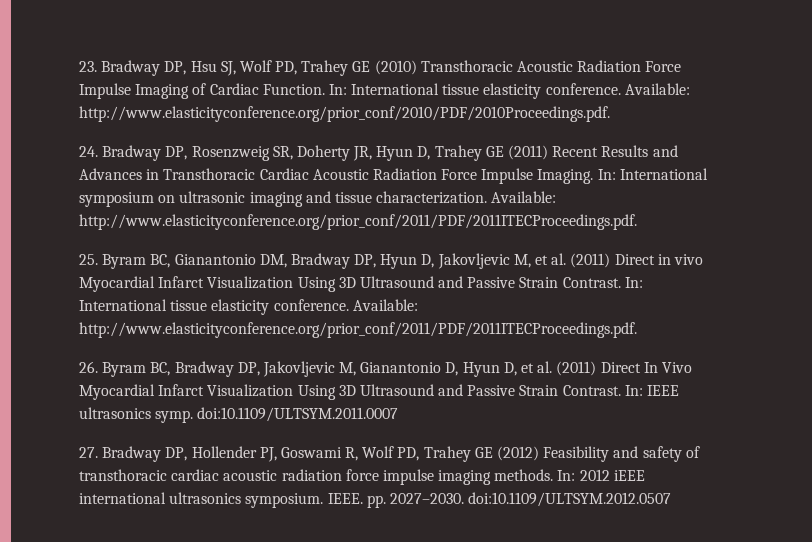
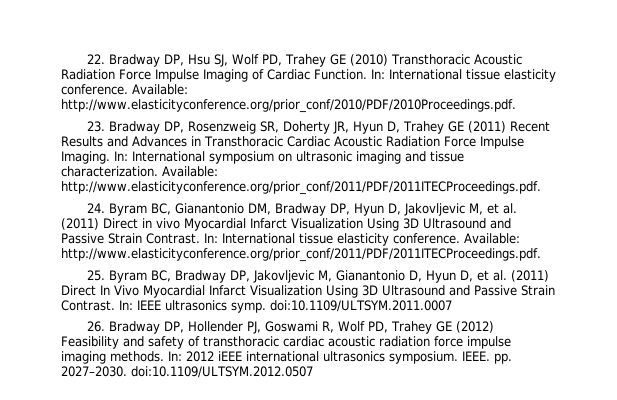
- 23. Bradway DP, Hsu SJ, Wolf PD, Trahey GE (2010) Transthoracic Acoustic Radiation Force Impulse Imaging of Cardiac Function.
+ 22. Bradway DP, Hsu SJ, Wolf PD, Trahey GE (2010) Transthoracic Acoustic Radiation Force Impulse Imaging of Cardiac Function.
- 24. Bradway DP, Rosenzweig SR, Doherty JR, Hyun D, Trahey GE (2011) Recent Results and Advances in Transthoracic Cardiac Acoustic Radiation Force Impulse Imaging.
+ 23. Bradway DP, Rosenzweig SR, Doherty JR, Hyun D, Trahey GE (2011) Recent Results and Advances in Transthoracic Cardiac Acoustic Radiation Force Impulse Imaging.
- 25. Byram BC, Gianantonio DM, Bradway DP, Hyun D, Jakovljevic M, et al. (2011) Direct in vivo Myocardial Infarct Visualization Using 3D Ultrasound and Passive Strain Contrast.
+ 24. Byram BC, Gianantonio DM, Bradway DP, Hyun D, Jakovljevic M, et al. (2011) Direct in vivo Myocardial Infarct Visualization Using 3D Ultrasound and Passive Strain Contrast.
- 26. Byram BC, Bradway DP, Jakovljevic M, Gianantonio D, Hyun D, et al. (2011) Direct In Vivo Myocardial Infarct Visualization Using 3D Ultrasound and Passive Strain Contrast.
+ 25. Byram BC, Bradway DP, Jakovljevic M, Gianantonio D, Hyun D, et al. (2011) Direct In Vivo Myocardial Infarct Visualization Using 3D Ultrasound and Passive Strain Contrast.
- 27. Bradway DP, Hollender PJ, Goswami R, Wolf PD, Trahey GE (2012) Feasibility and safety of transthoracic cardiac acoustic radiation force impulse imaging methods.
+ 26. Bradway DP, Hollender PJ, Goswami R, Wolf PD, Trahey GE (2012) Feasibility and safety of transthoracic cardiac acoustic radiation force impulse imaging methods.

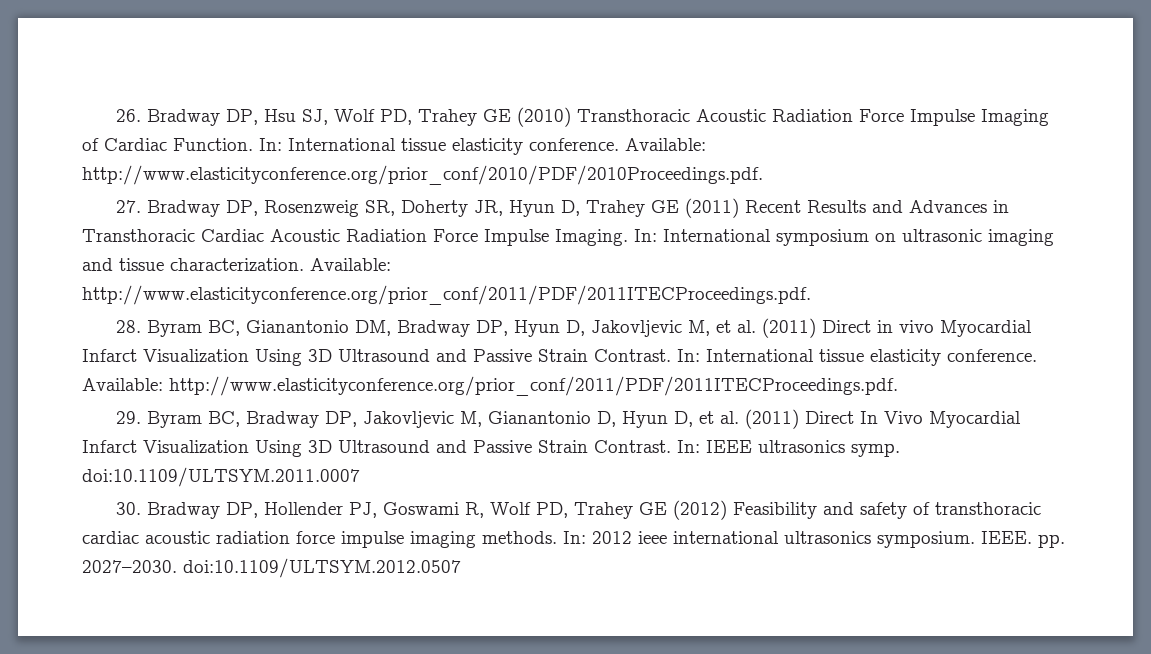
- 22. Bradway DP, Hsu SJ, Wolf PD, Trahey GE (2010) Transthoracic Acoustic Radiation Force Impulse Imaging of Cardiac Function.
+ 26. Bradway DP, Hsu SJ, Wolf PD, Trahey GE (2010) Transthoracic Acoustic Radiation Force Impulse Imaging of Cardiac Function.
- 23. Bradway DP, Rosenzweig SR, Doherty JR, Hyun D, Trahey GE (2011) Recent Results and Advances in Transthoracic Cardiac Acoustic Radiation Force Impulse Imaging.
+ 27. Bradway DP, Rosenzweig SR, Doherty JR, Hyun D, Trahey GE (2011) Recent Results and Advances in Transthoracic Cardiac Acoustic Radiation Force Impulse Imaging.
- 24. Byram BC, Gianantonio DM, Bradway DP, Hyun D, Jakovljevic M, et al. (2011) Direct in vivo Myocardial Infarct Visualization Using 3D Ultrasound and Passive Strain Contrast.
+ 28. Byram BC, Gianantonio DM, Bradway DP, Hyun D, Jakovljevic M, et al. (2011) Direct in vivo Myocardial Infarct Visualization Using 3D Ultrasound and Passive Strain Contrast.
- 25. Byram BC, Bradway DP, Jakovljevic M, Gianantonio D, Hyun D, et al. (2011) Direct In Vivo Myocardial Infarct Visualization Using 3D Ultrasound and Passive Strain Contrast.
+ 29. Byram BC, Bradway DP, Jakovljevic M, Gianantonio D, Hyun D, et al. (2011) Direct In Vivo Myocardial Infarct Visualization Using 3D Ultrasound and Passive Strain Contrast.
- 26. Bradway DP, Hollender PJ, Goswami R, Wolf PD, Trahey GE (2012) Feasibility and safety of transthoracic cardiac acoustic radiation force impulse imaging methods.
+ 30. Bradway DP, Hollender PJ, Goswami R, Wolf PD, Trahey GE (2012) Feasibility and safety of transthoracic cardiac acoustic radiation force impulse imaging methods.
- In: 2012 iEEE international ultrasonics symposium.
+ In: 2012 ieee international ultrasonics symposium.

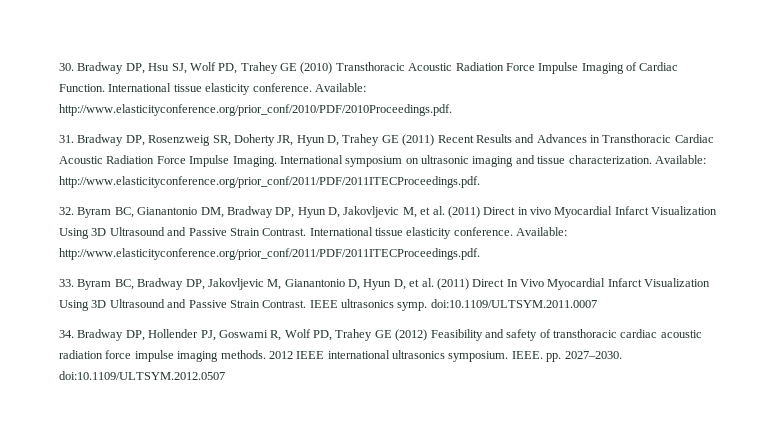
- 26. Bradway DP, Hsu SJ, Wolf PD, Trahey GE (2010) Transthoracic Acoustic Radiation Force Impulse Imaging of Cardiac Function. In: International tissue elasticity conference.
+ 30. Bradway DP, Hsu SJ, Wolf PD, Trahey GE (2010) Transthoracic Acoustic Radiation Force Impulse Imaging of Cardiac Function. International tissue elasticity conference.
- 27. Bradway DP, Rosenzweig SR, Doherty JR, Hyun D, Trahey GE (2011) Recent Results and Advances in Transthoracic Cardiac Acoustic Radiation Force Impulse Imaging.
+ 31. Bradway DP, Rosenzweig SR, Doherty JR, Hyun D, Trahey GE (2011) Recent Results and Advances in Transthoracic Cardiac Acoustic Radiation Force Impulse Imaging.
- In: International symposium on ultrasonic imaging and tissue characterization.
+ International symposium on ultrasonic imaging and tissue characterization.
- 28. Byram BC, Gianantonio DM, Bradway DP, Hyun D, Jakovljevic M, et al. (2011) Direct in vivo Myocardial Infarct Visualization Using 3D Ultrasound and Passive Strain Contrast. In: International tissue elasticity conference.
+ 32. Byram BC, Gianantonio DM, Bradway DP, Hyun D, Jakovljevic M, et al. (2011) Direct in vivo Myocardial Infarct Visualization Using 3D Ultrasound and Passive Strain Contrast. International tissue elasticity conference.
- 29. Byram BC, Bradway DP, Jakovljevic M, Gianantonio D, Hyun D, et al. (2011) Direct In Vivo Myocardial Infarct Visualization Using 3D Ultrasound and Passive Strain Contrast.
+ 33. Byram BC, Bradway DP, Jakovljevic M, Gianantonio D, Hyun D, et al. (2011) Direct In Vivo Myocardial Infarct Visualization Using 3D Ultrasound and Passive Strain Contrast.
- In: IEEE ultrasonics symp. doi:10.1109/ULTSYM.2011.0007
+ IEEE ultrasonics symp. doi:10.1109/ULTSYM.2011.0007
- 30. Bradway DP, Hollender PJ, Goswami R, Wolf PD, Trahey GE (2012) Feasibility and safety of transthoracic cardiac acoustic radiation force impulse imaging methods.
+ 34. Bradway DP, Hollender PJ, Goswami R, Wolf PD, Trahey GE (2012) Feasibility and safety of transthoracic cardiac acoustic radiation force impulse imaging methods.
- In: 2012 ieee international ultrasonics symposium.
+ 2012 IEEE international ultrasonics symposium.

